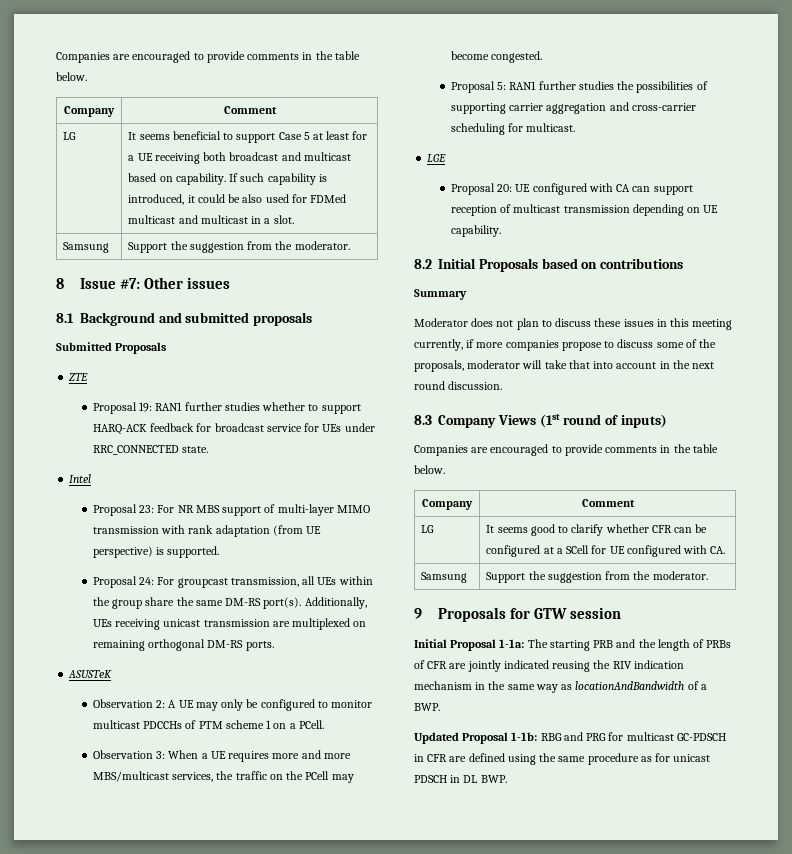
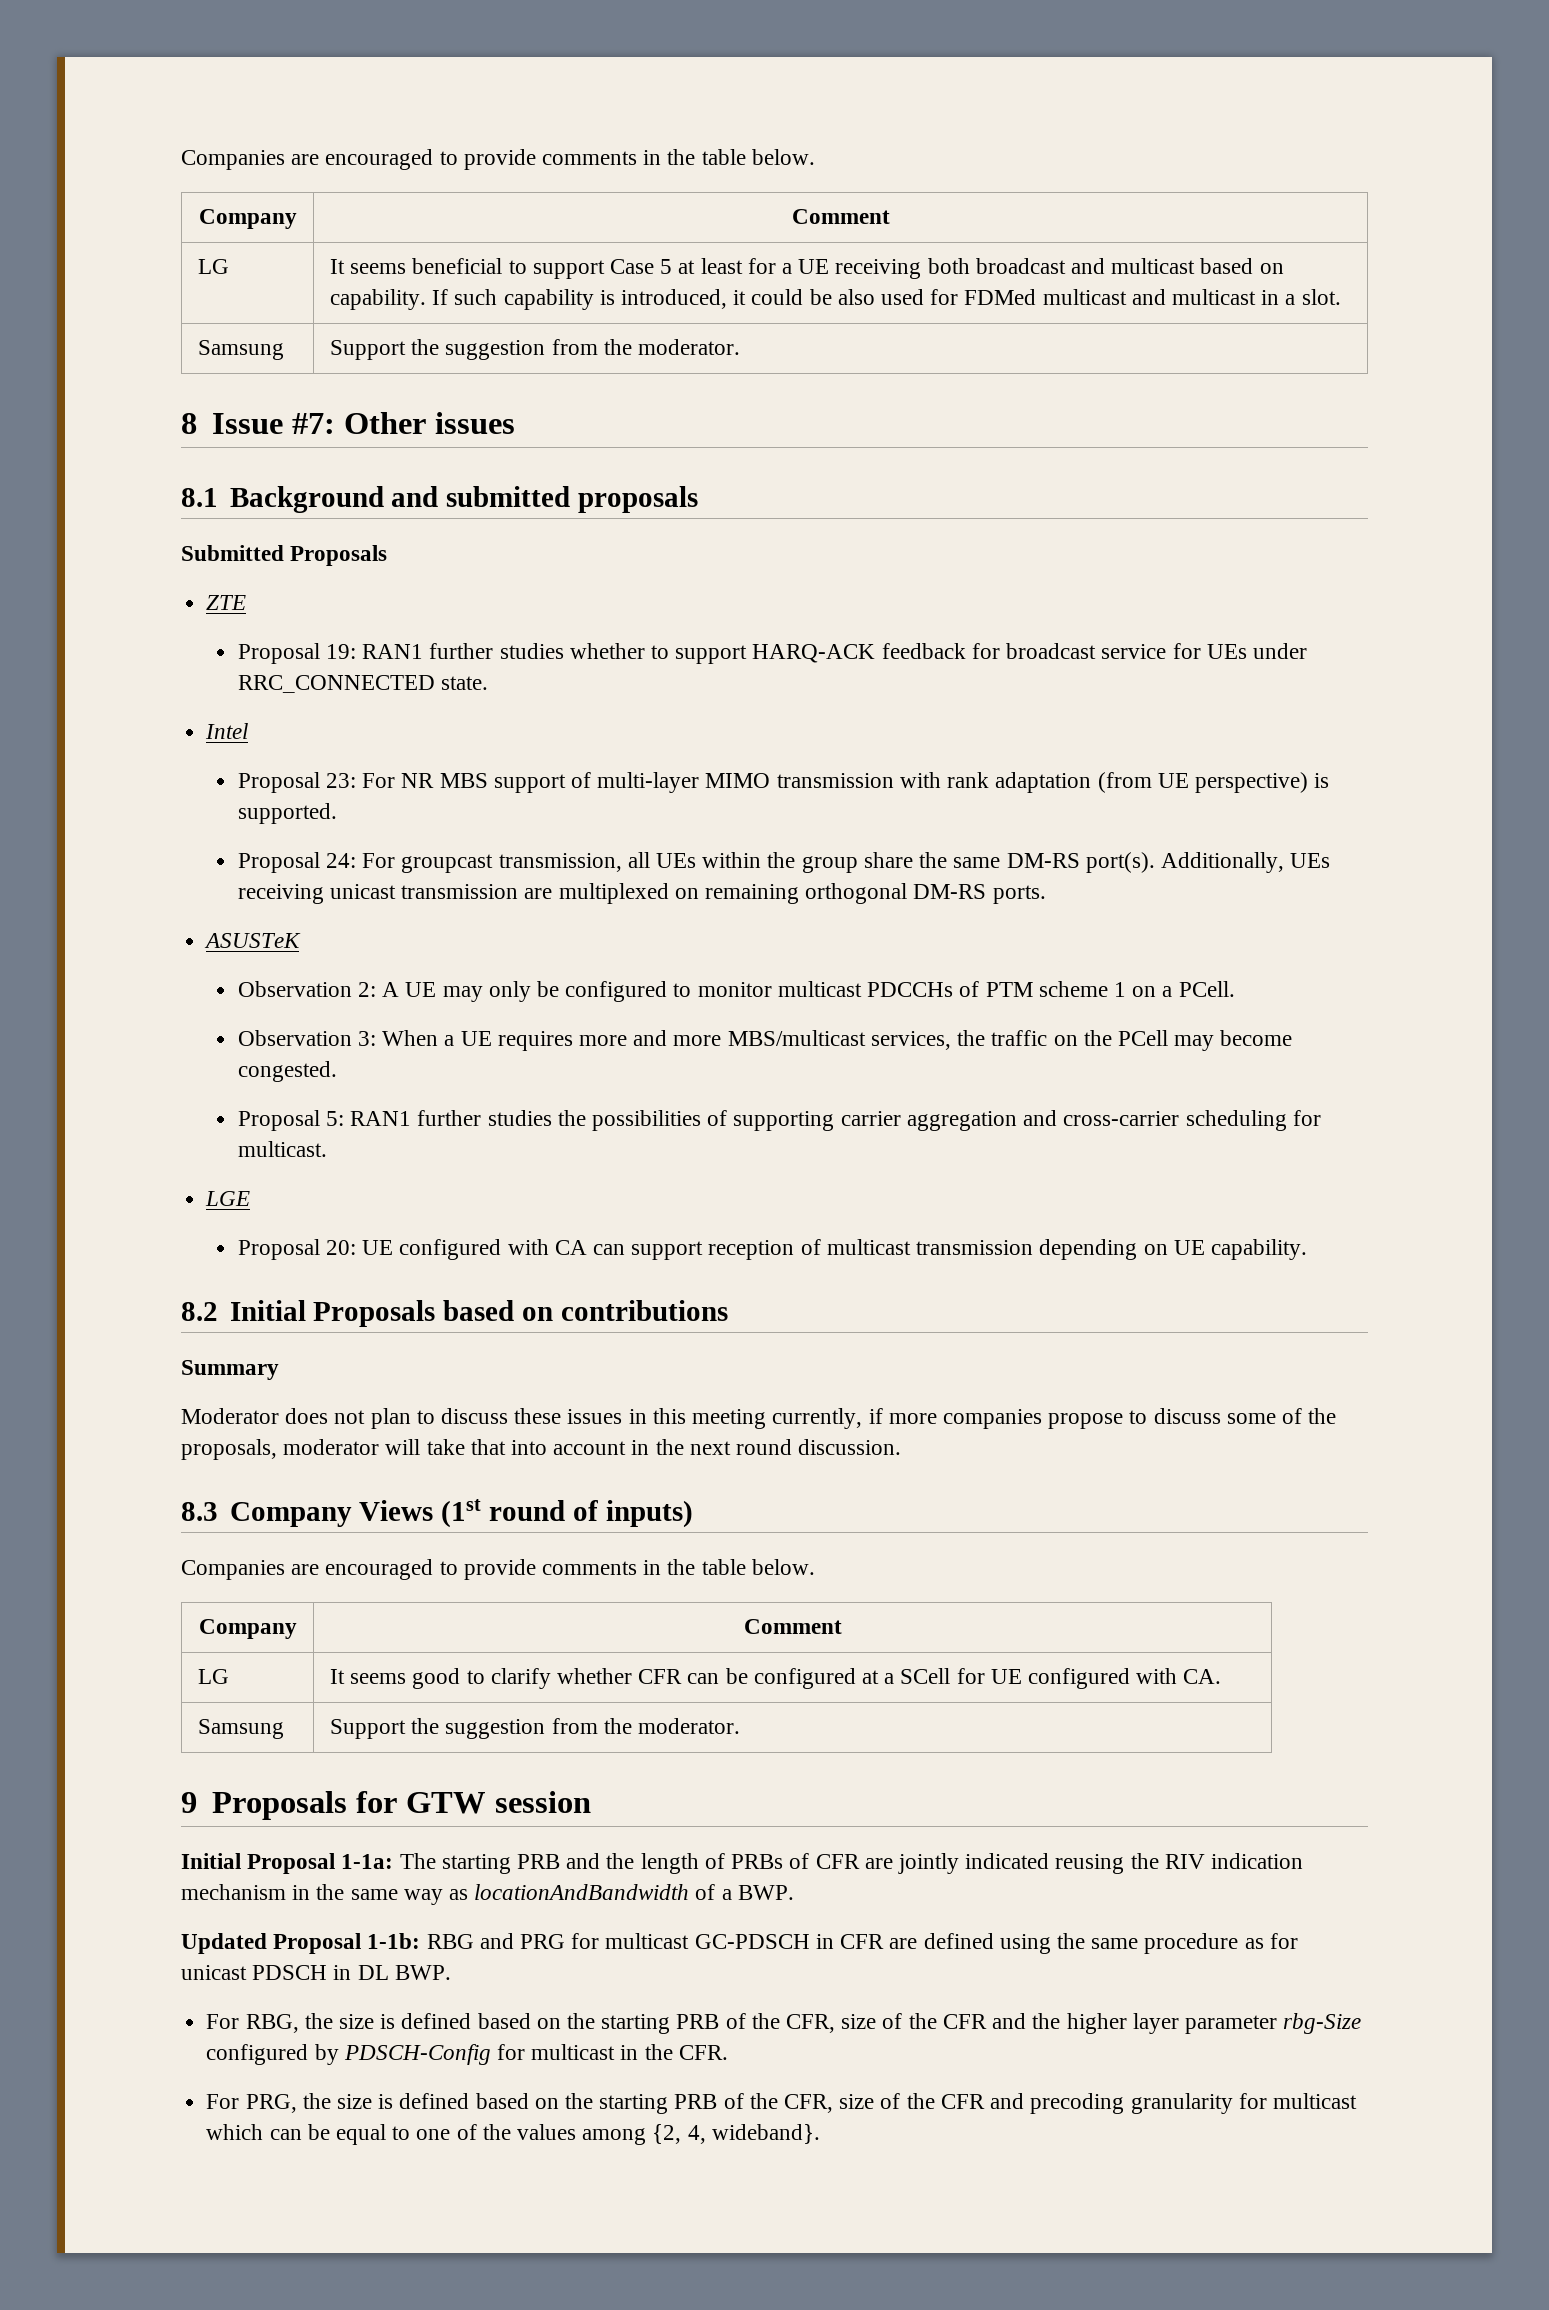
+ For RBG, the size is defined based on the starting PRB of the CFR, size of the CFR and the higher layer parameter rbg-Size configured by PDSCH-Config for multicast in the CFR.
+ For PRG, the size is defined based on the starting PRB of the CFR, size of the CFR and precoding granularity for multicast which can be equal to one of the values among {2, 4, wideband}.

